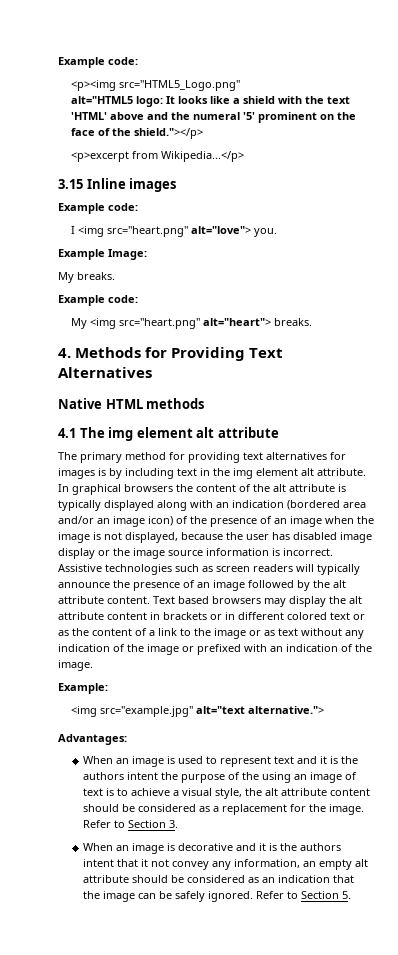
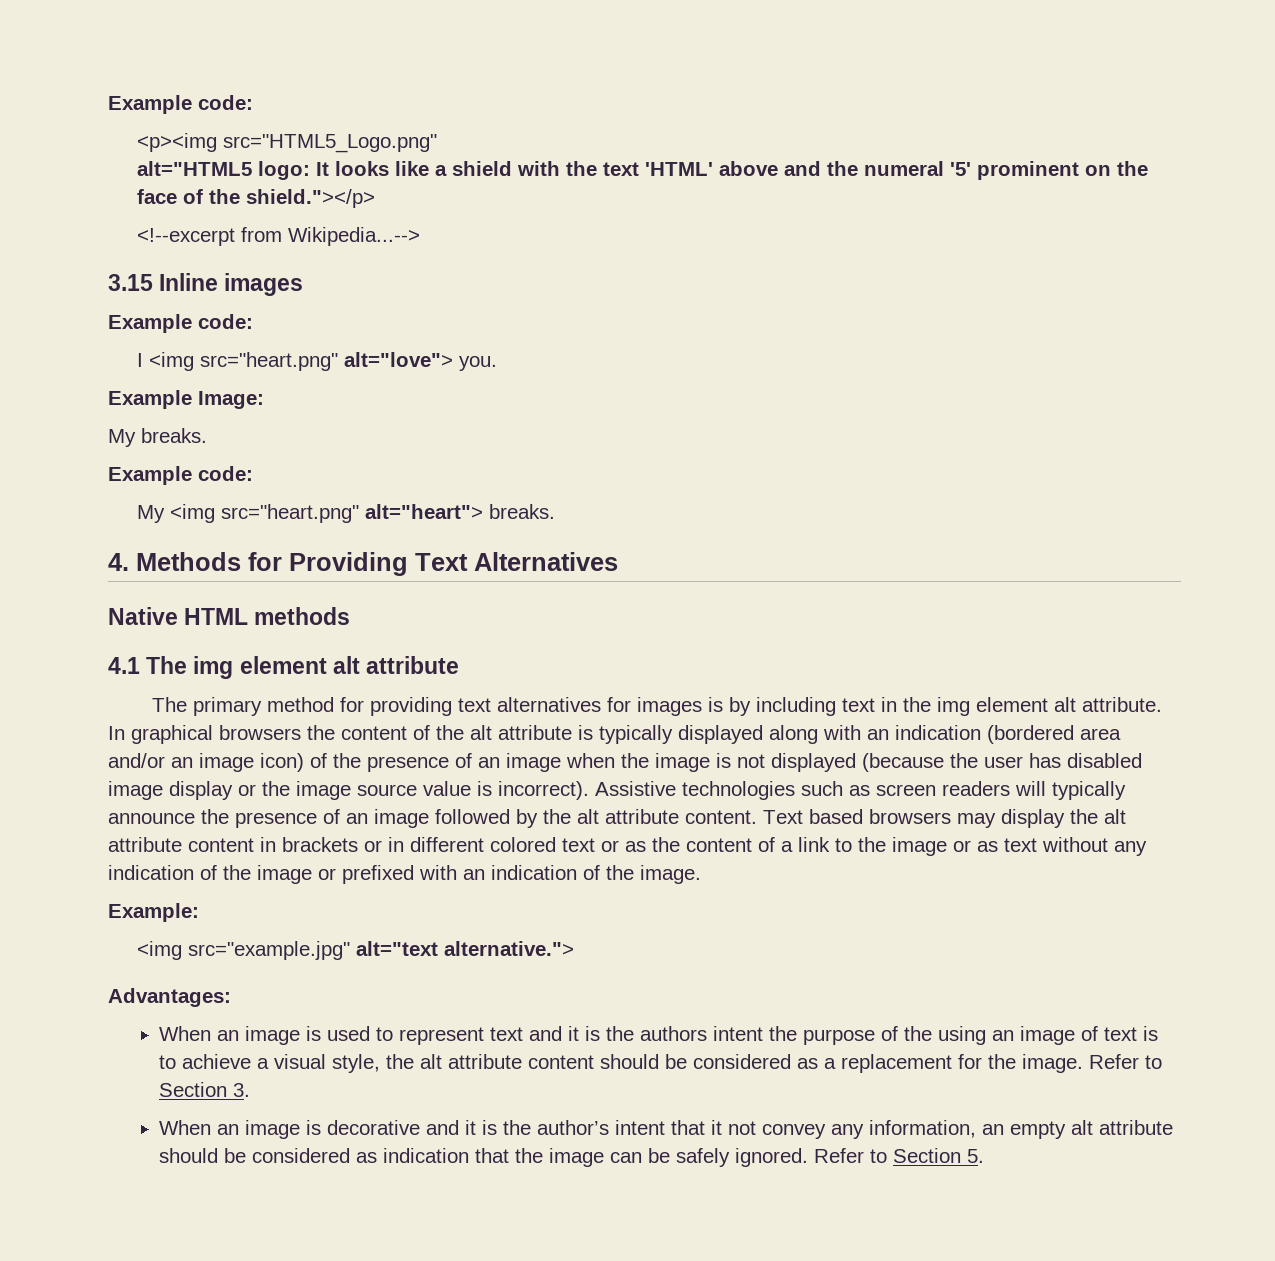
- <p>excerpt from Wikipedia...</p>
+ <!--excerpt from Wikipedia...-->
- In graphical browsers the content of the alt attribute is typically displayed along with an indication (bordered area and/or an image icon) of the presence of an image when the image is not displayed, because the user has disabled image display or the image source information is incorrect.
+ In graphical browsers the content of the alt attribute is typically displayed along with an indication (bordered area and/or an image icon) of the presence of an image when the image is not displayed (because the user has disabled image display or the image source value is incorrect).
- When an image is decorative and it is the authors intent that it not convey any information, an empty alt attribute should be considered as an indication that the image can be safely ignored.
+ When an image is decorative and it is the author’s intent that it not convey any information, an empty alt attribute should be considered as indication that the image can be safely ignored.

